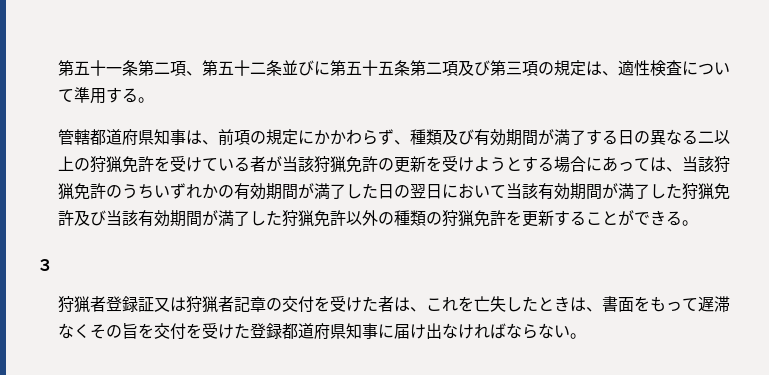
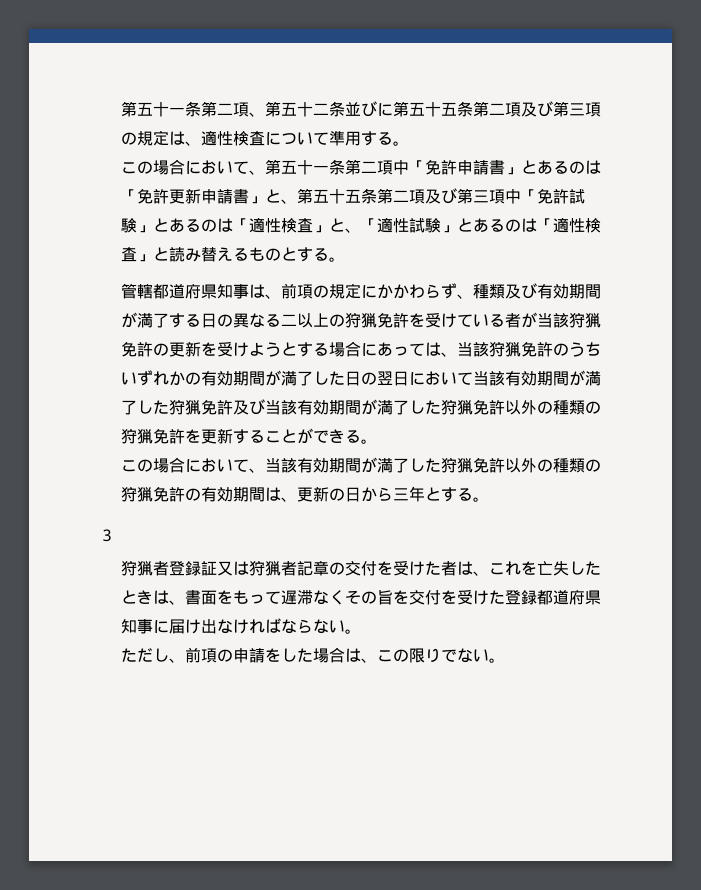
+ この場合において、第五十一条第二項中「免許申請書」とあるのは「免許更新申請書」と、第五十五条第二項及び第三項中「免許試験」とあるのは「適性検査」と、「適性試験」とあるのは「適性検査」と読み替えるものとする。
+ この場合において、当該有効期間が満了した狩猟免許以外の種類の狩猟免許の有効期間は、更新の日から三年とする。
+ ただし、前項の申請をした場合は、この限りでない。

